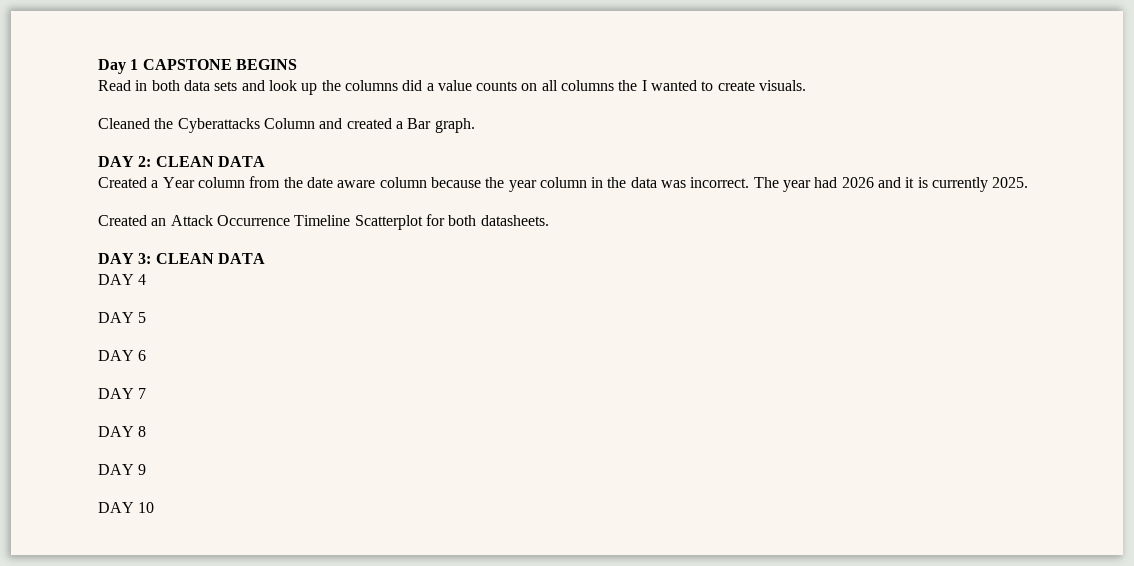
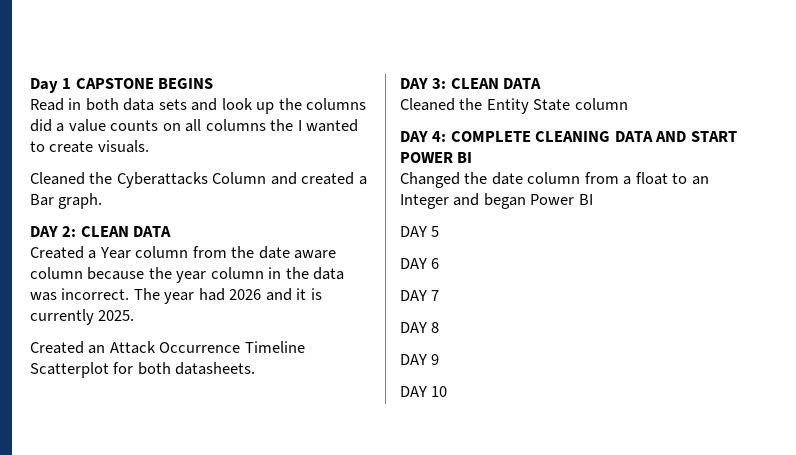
- DAY 4
+ Cleaned the Entity State column
+ DAY 4: COMPLETE CLEANING DATA AND START POWER BI
+ Changed the date column from a float to an Integer and began Power BI

